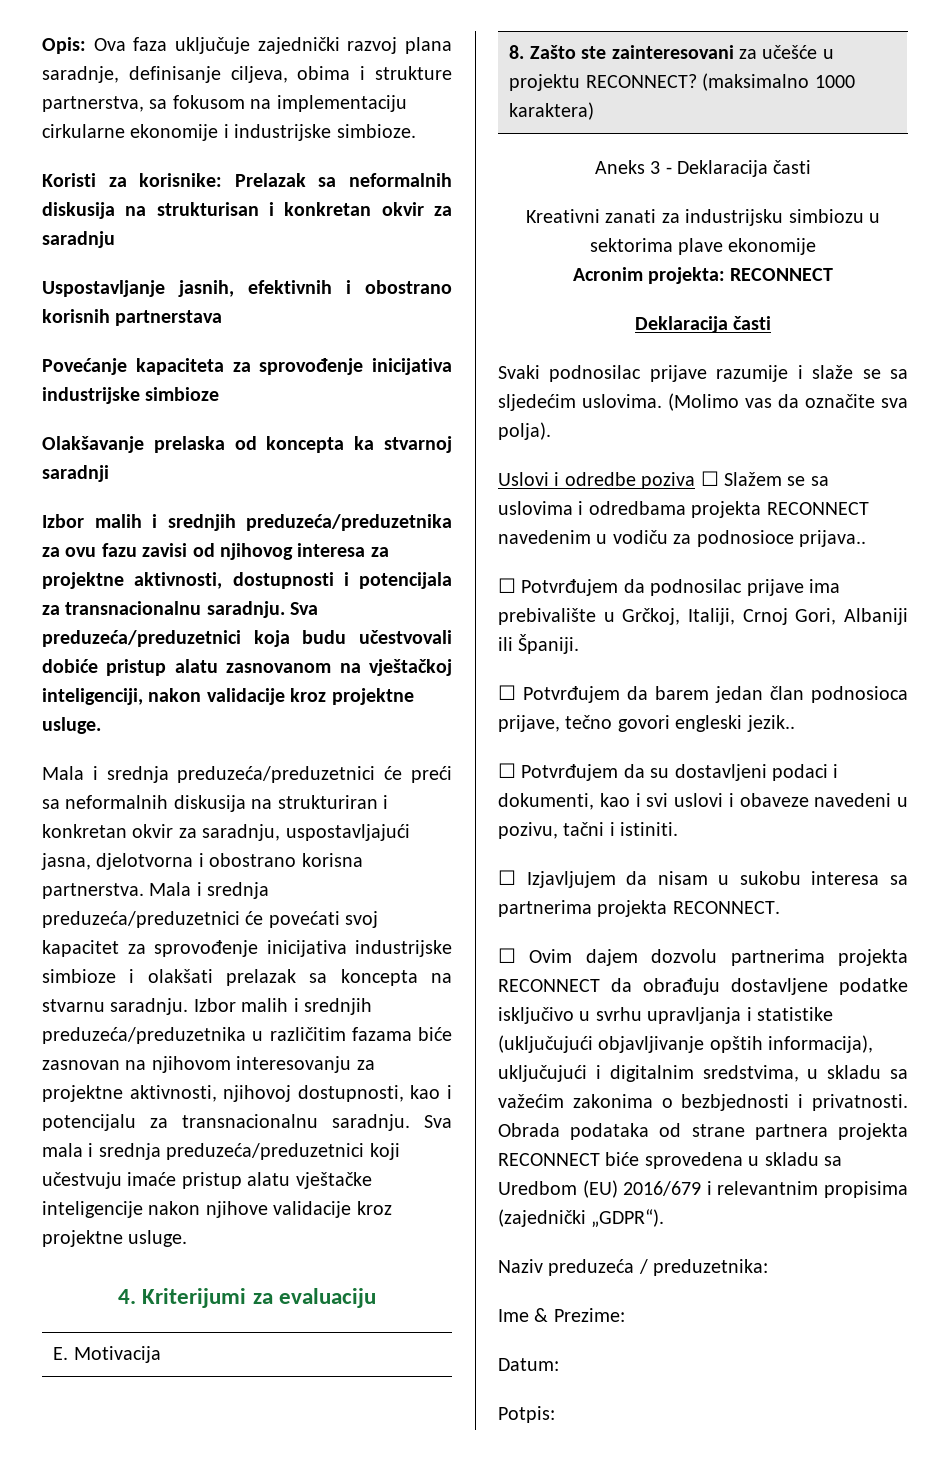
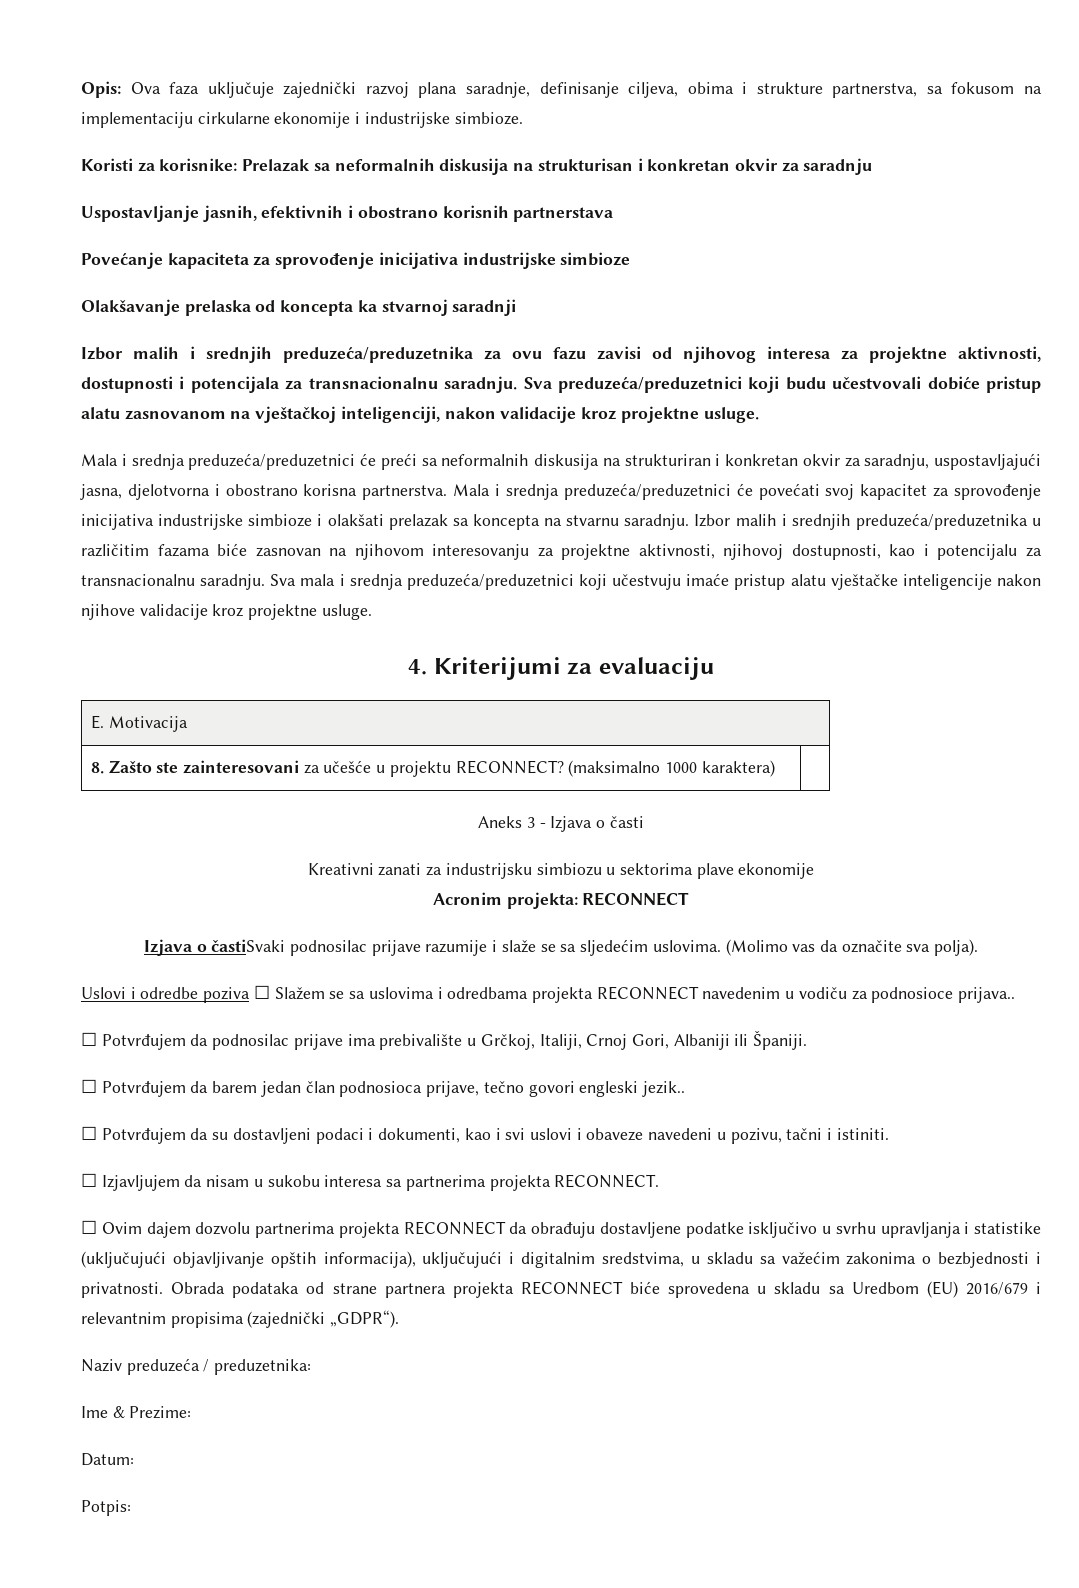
- Sva preduzeća/preduzetnici koja budu učestvovali dobiće pristup alatu zasnovanom na vještačkoj inteligenciji, nakon validacije kroz projektne usluge.
+ Sva preduzeća/preduzetnici koji budu učestvovali dobiće pristup alatu zasnovanom na vještačkoj inteligenciji, nakon validacije kroz projektne usluge.
- Aneks 3 - Deklaracija časti
+ Aneks 3 - Izjava o časti
  Acronim projekta: RECONNECT
- Deklaracija časti
- Svaki podnosilac prijave razumije i slaže se sa sljedećim uslovima.
+ Izjava o častiSvaki podnosilac prijave razumije i slaže se sa sljedećim uslovima.

